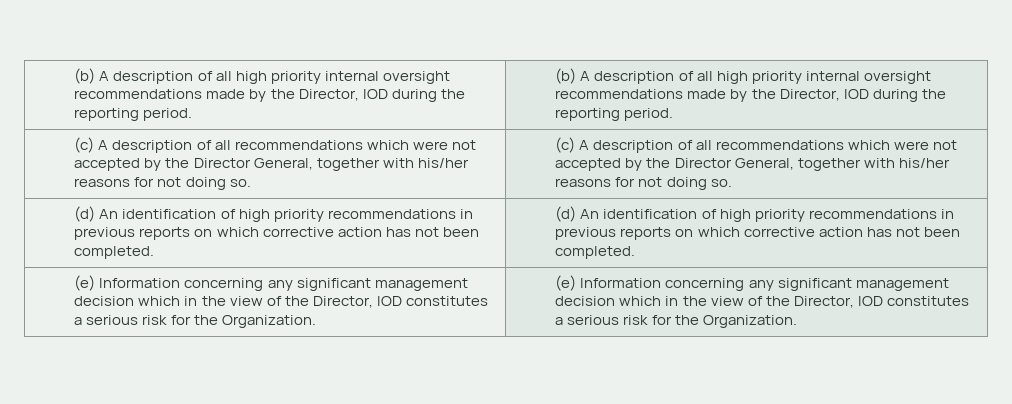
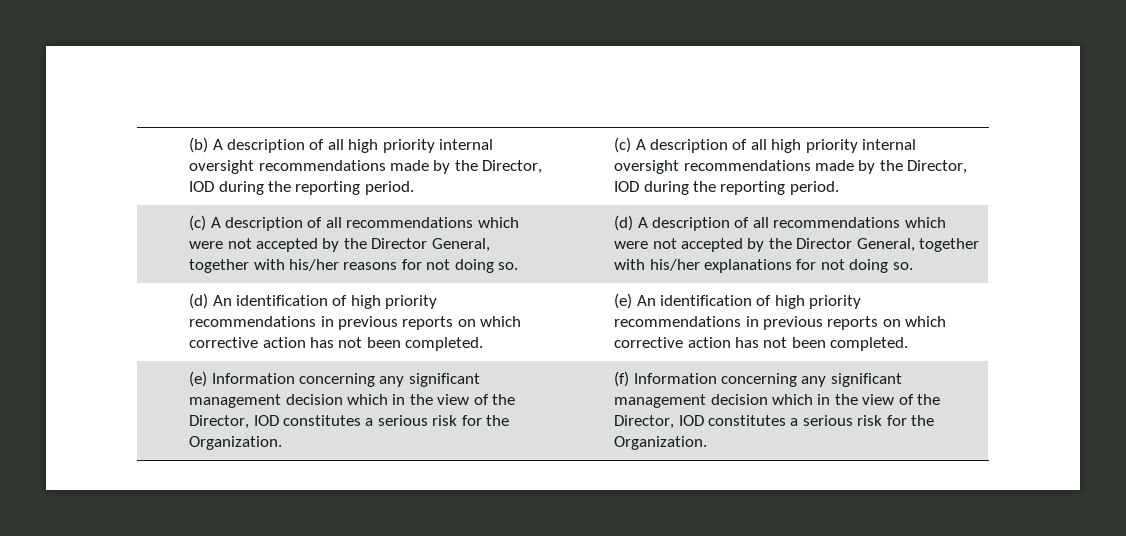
- (b) A description of all high priority internal oversight recommendations made by the Director, IOD during the reporting period. | (b) A description of all high priority internal oversight recommendations made by the Director, IOD during the reporting period.
+ (b) A description of all high priority internal oversight recommendations made by the Director, IOD during the reporting period. | (c) A description of all high priority internal oversight recommendations made by the Director, IOD during the reporting period.
- (c) A description of all recommendations which were not accepted by the Director General, together with his/her reasons for not doing so. | (c) A description of all recommendations which were not accepted by the Director General, together with his/her reasons for not doing so.
+ (c) A description of all recommendations which were not accepted by the Director General, together with his/her reasons for not doing so. | (d) A description of all recommendations which were not accepted by the Director General, together with his/her explanations for not doing so.
- (d) An identification of high priority recommendations in previous reports on which corrective action has not been completed. | (d) An identification of high priority recommendations in previous reports on which corrective action has not been completed.
+ (d) An identification of high priority recommendations in previous reports on which corrective action has not been completed. | (e) An identification of high priority recommendations in previous reports on which corrective action has not been completed.
- (e) Information concerning any significant management decision which in the view of the Director, IOD constitutes a serious risk for the Organization. | (e) Information concerning any significant management decision which in the view of the Director, IOD constitutes a serious risk for the Organization.
+ (e) Information concerning any significant management decision which in the view of the Director, IOD constitutes a serious risk for the Organization. | (f) Information concerning any significant management decision which in the view of the Director, IOD constitutes a serious risk for the Organization.

